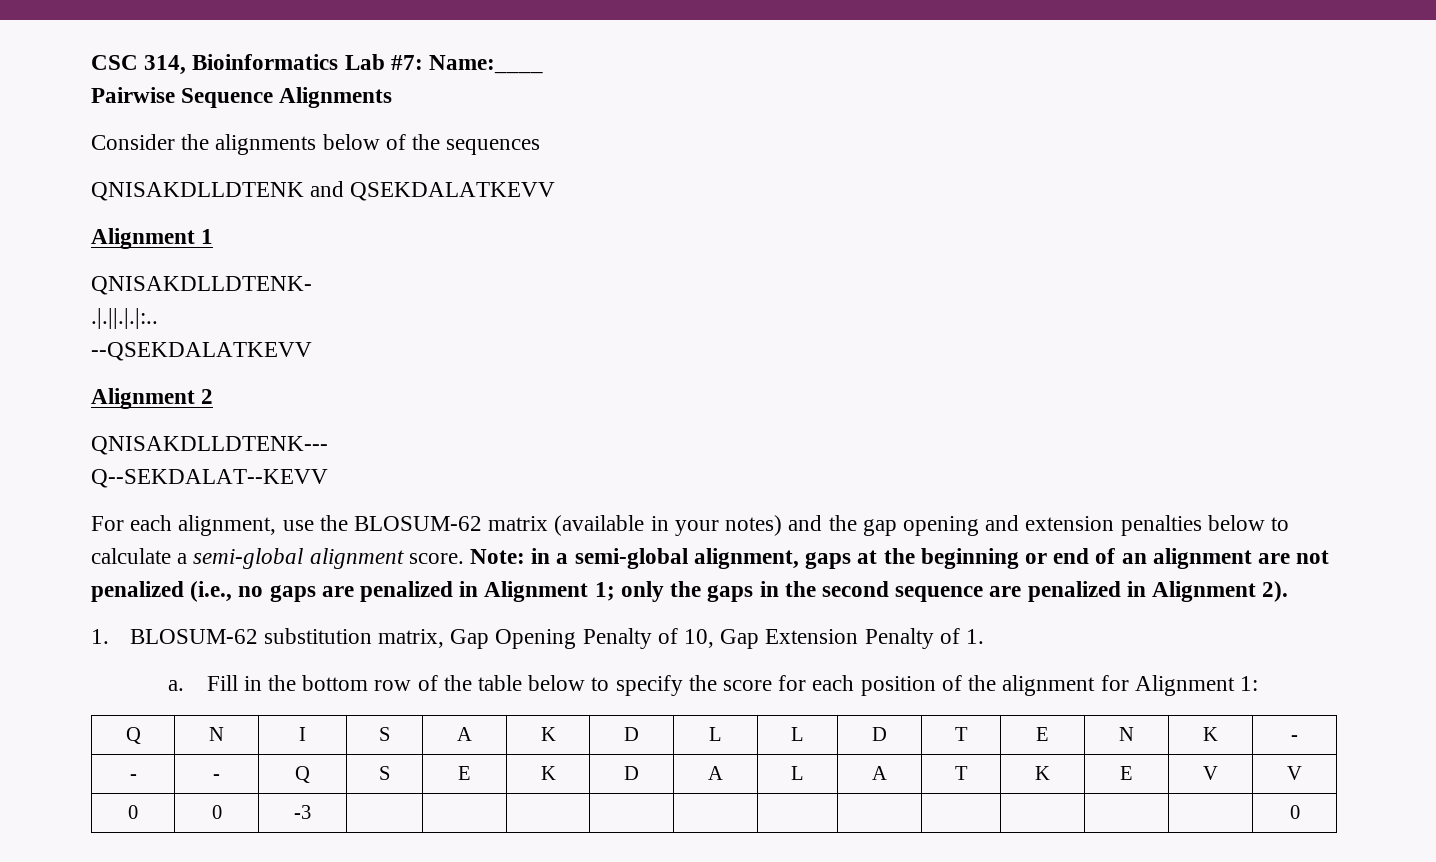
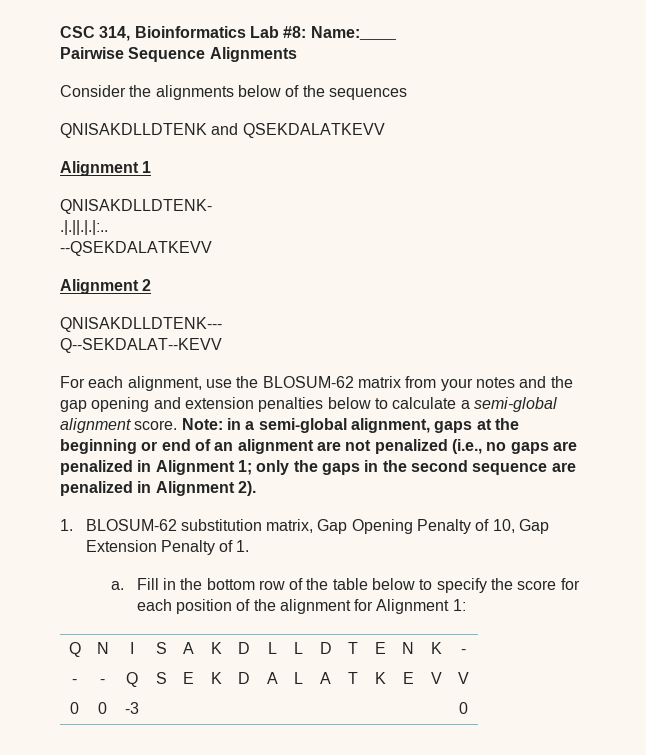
- CSC 314, Bioinformatics Lab #7: Name:____
+ CSC 314, Bioinformatics Lab #8: Name:____
- For each alignment, use the BLOSUM-62 matrix (available in your notes) and the gap opening and extension penalties below to calculate a semi-global alignment score.
+ For each alignment, use the BLOSUM-62 matrix from your notes and the gap opening and extension penalties below to calculate a semi-global alignment score.

